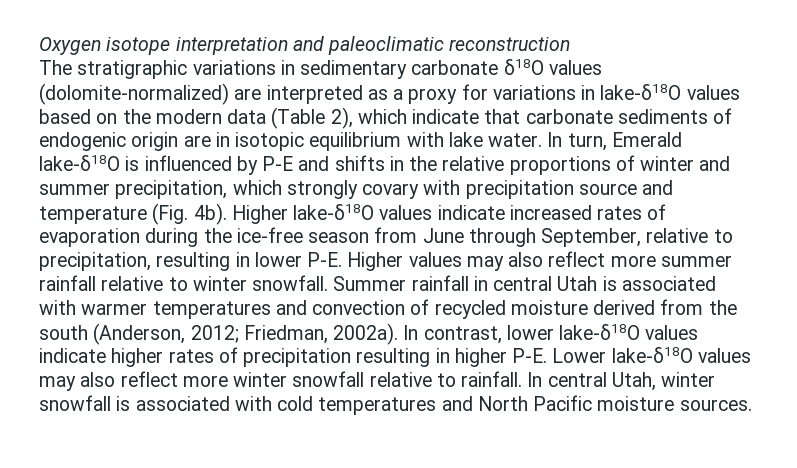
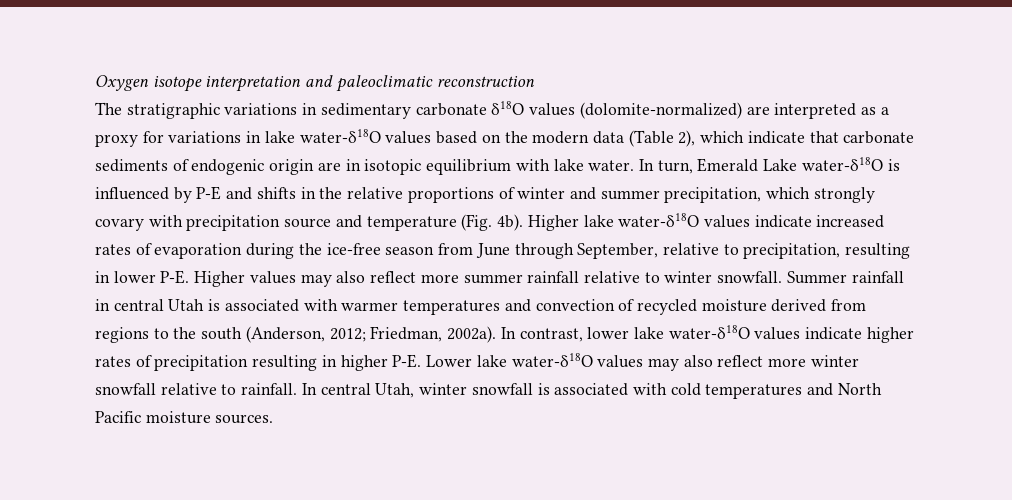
- The stratigraphic variations in sedimentary carbonate δ18O values (dolomite-normalized) are interpreted as a proxy for variations in lake-δ18O values based on the modern data (Table 2), which indicate that carbonate sediments of endogenic origin are in isotopic equilibrium with lake water.
+ The stratigraphic variations in sedimentary carbonate δ18O values (dolomite-normalized) are interpreted as a proxy for variations in lake water-δ18O values based on the modern data (Table 2), which indicate that carbonate sediments of endogenic origin are in isotopic equilibrium with lake water.
- In turn, Emerald lake-δ18O is influenced by P-E and shifts in the relative proportions of winter and summer precipitation, which strongly covary with precipitation source and temperature (Fig. 4b).
+ In turn, Emerald Lake water-δ18O is influenced by P-E and shifts in the relative proportions of winter and summer precipitation, which strongly covary with precipitation source and temperature (Fig. 4b).
- Higher lake-δ18O values indicate increased rates of evaporation during the ice-free season from June through September, relative to precipitation, resulting in lower P-E. Higher values may also reflect more summer rainfall relative to winter snowfall.
+ Higher lake water-δ18O values indicate increased rates of evaporation during the ice-free season from June through September, relative to precipitation, resulting in lower P-E. Higher values may also reflect more summer rainfall relative to winter snowfall.
- Summer rainfall in central Utah is associated with warmer temperatures and convection of recycled moisture derived from the south (Anderson, 2012; Friedman, 2002a).
+ Summer rainfall in central Utah is associated with warmer temperatures and convection of recycled moisture derived from regions to the south (Anderson, 2012; Friedman, 2002a).
- In contrast, lower lake-δ18O values indicate higher rates of precipitation resulting in higher P-E. Lower lake-δ18O values may also reflect more winter snowfall relative to rainfall.
+ In contrast, lower lake water-δ18O values indicate higher rates of precipitation resulting in higher P-E. Lower lake water-δ18O values may also reflect more winter snowfall relative to rainfall.

